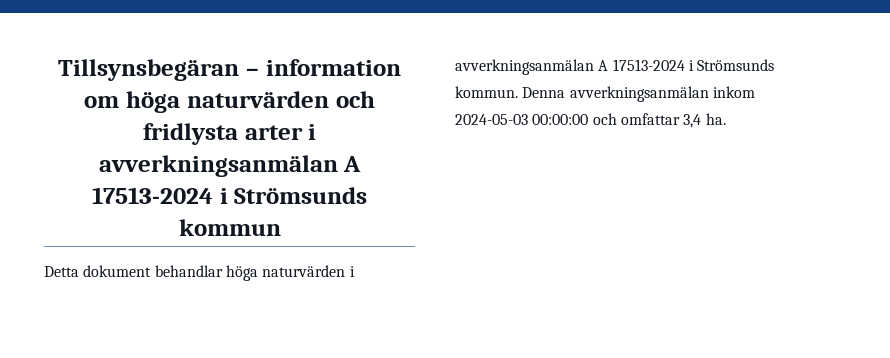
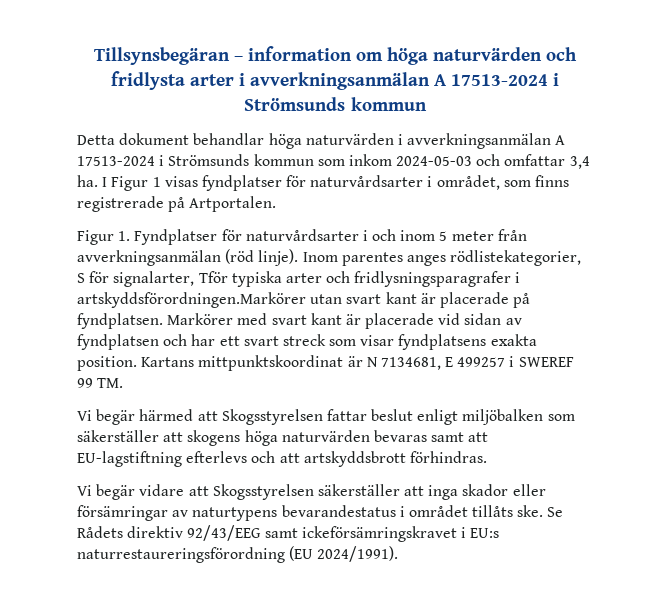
- Detta dokument behandlar höga naturvärden i avverkningsanmälan A 17513-2024 i Strömsunds kommun. Denna avverkningsanmälan inkom 2024-05-03 00:00:00 och omfattar 3,4 ha.
+ Detta dokument behandlar höga naturvärden i avverkningsanmälan A 17513-2024 i Strömsunds kommun som inkom 2024-05-03 och omfattar 3,4 ha.
+ I Figur 1 visas fyndplatser för naturvårdsarter i området, som finns registrerade på Artportalen.
+ Figur 1. Fyndplatser för naturvårdsarter i och inom 5 meter från avverkningsanmälan (röd linje). Inom parentes anges rödlistekategorier, S för signalarter, Tför typiska arter och fridlysningsparagrafer i artskyddsförordningen.Markörer utan svart kant är placerade på fyndplatsen. Markörer med svart kant är placerade vid sidan av fyndplatsen och har ett svart streck som visar fyndplatsens exakta position. Kartans mittpunktskoordinat är N 7134681, E 499257 i SWEREF 99 TM.
+ Vi begär härmed att Skogsstyrelsen fattar beslut enligt miljöbalken som säkerställer att skogens höga naturvärden bevaras samt att EU-lagstiftning efterlevs och att artskyddsbrott förhindras.
+ Vi begär vidare att Skogsstyrelsen säkerställer att inga skador eller försämringar av naturtypens bevarandestatus i området tillåts ske. Se Rådets direktiv 92/43/EEG samt ickeförsämringskravet i EU:s naturrestaureringsförordning (EU 2024/1991).

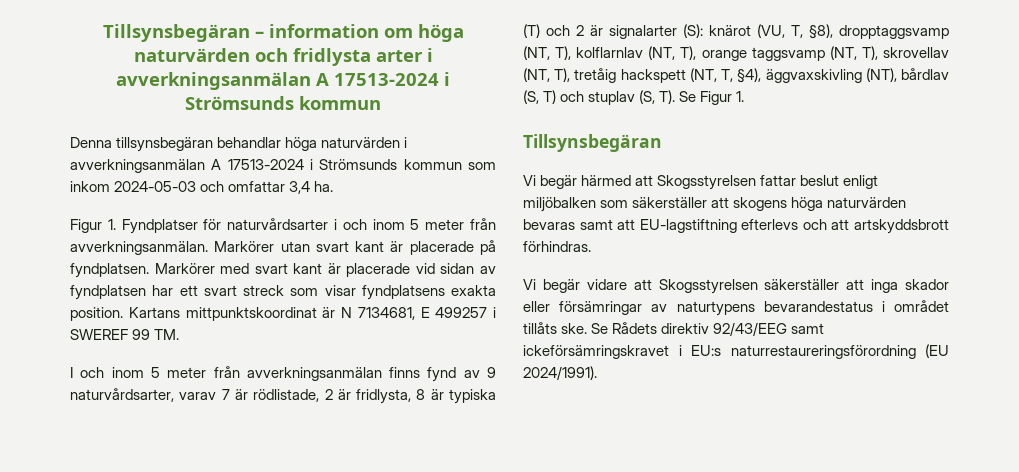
- Detta dokument behandlar höga naturvärden i avverkningsanmälan A 17513-2024 i Strömsunds kommun som inkom 2024-05-03 och omfattar 3,4 ha. I Figur 1 visas fyndplatser för naturvårdsarter i området, som finns registrerade på Artportalen.
+ Denna tillsynsbegäran behandlar höga naturvärden i avverkningsanmälan A 17513-2024 i Strömsunds kommun som inkom 2024-05-03 och omfattar 3,4 ha.
- Figur 1. Fyndplatser för naturvårdsarter i och inom 5 meter från avverkningsanmälan (röd linje). Inom parentes anges rödlistekategorier, S för signalarter, Tför typiska arter och fridlysningsparagrafer i artskyddsförordningen.Markörer utan svart kant är placerade på fyndplatsen.
+ Figur 1. Fyndplatser för naturvårdsarter i och inom 5 meter från avverkningsanmälan. Markörer utan svart kant är placerade på fyndplatsen.
- Markörer med svart kant är placerade vid sidan av fyndplatsen och har ett svart streck som visar fyndplatsens exakta position.
+ Markörer med svart kant är placerade vid sidan av fyndplatsen har ett svart streck som visar fyndplatsens exakta position.
+ I och inom 5 meter från avverkningsanmälan finns fynd av 9 naturvårdsarter, varav 7 är rödlistade, 2 är fridlysta, 8 är typiska (T) och 2 är signalarter (S): knärot (VU, T, §8), dropptaggsvamp (NT, T), kolflarnlav (NT, T), orange taggsvamp (NT, T), skrovellav (NT, T), tretåig hackspett (NT, T, §4), äggvaxskivling (NT), bårdlav (S, T) och stuplav (S, T). Se Figur 1.
+ Tillsynsbegäran

